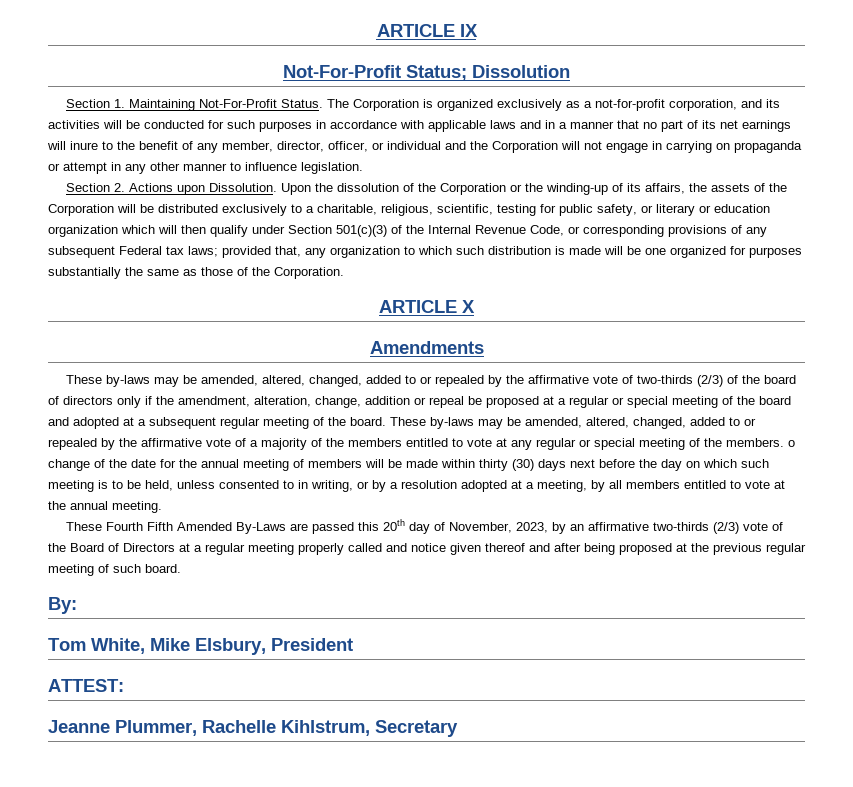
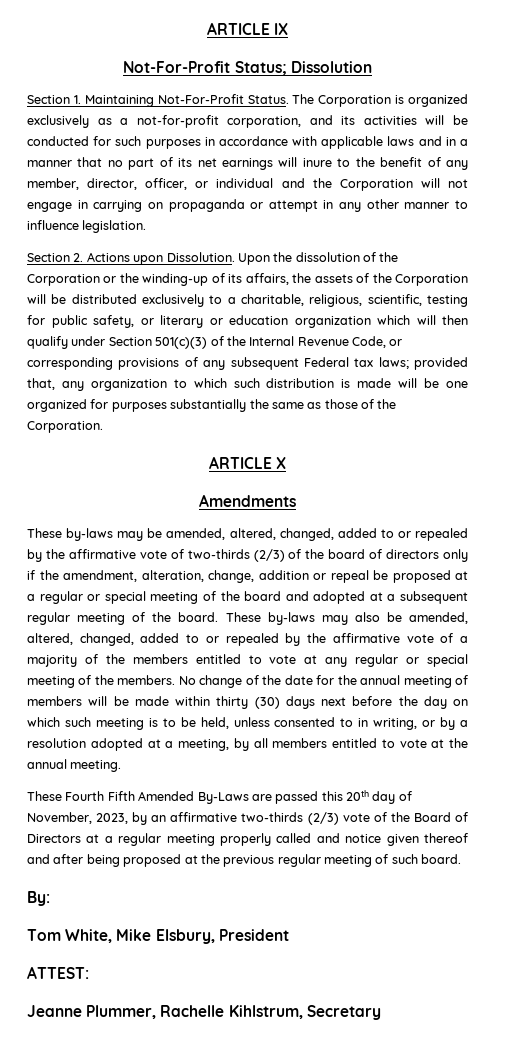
- These by-laws may be amended, altered, changed, added to or repealed by the affirmative vote of a majority of the members entitled to vote at any regular or special meeting of the members. o change of the date for the annual meeting of members will be made within thirty (30) days next before the day on which such meeting is to be held, unless consented to in writing, or by a resolution adopted at a meeting, by all members entitled to vote at the annual meeting.
+ These by-laws may also be amended, altered, changed, added to or repealed by the affirmative vote of a majority of the members entitled to vote at any regular or special meeting of the members. No change of the date for the annual meeting of members will be made within thirty (30) days next before the day on which such meeting is to be held, unless consented to in writing, or by a resolution adopted at a meeting, by all members entitled to vote at the annual meeting.

